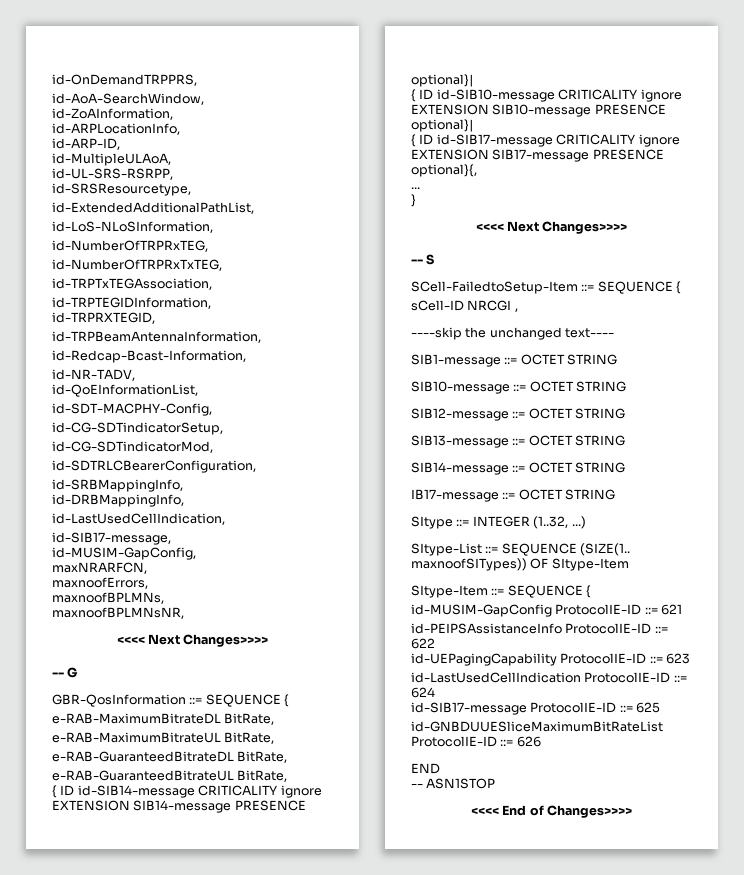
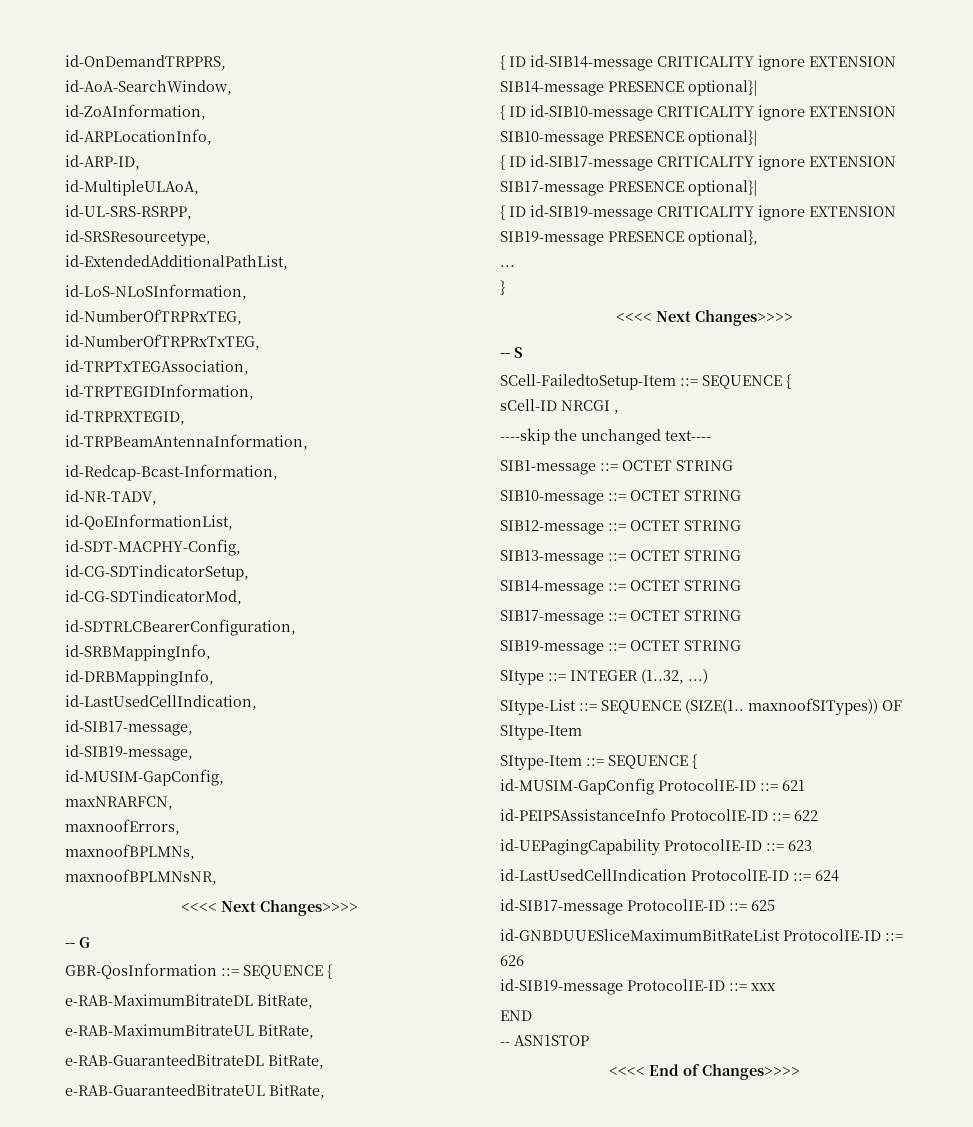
+ id-SIB19-message,
- { ID id-SIB17-message CRITICALITY ignore EXTENSION SIB17-message PRESENCE optional}{,
+ { ID id-SIB17-message CRITICALITY ignore EXTENSION SIB17-message PRESENCE optional}|
+ { ID id-SIB19-message CRITICALITY ignore EXTENSION SIB19-message PRESENCE optional},
- IB17-message ::= OCTET STRING
+ SIB17-message ::= OCTET STRING
+ SIB19-message ::= OCTET STRING
+ id-SIB19-message ProtocolIE-ID ::= xxx

